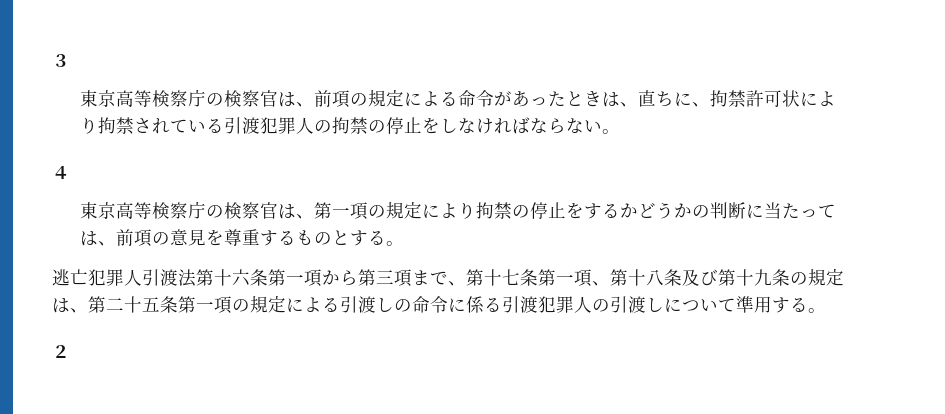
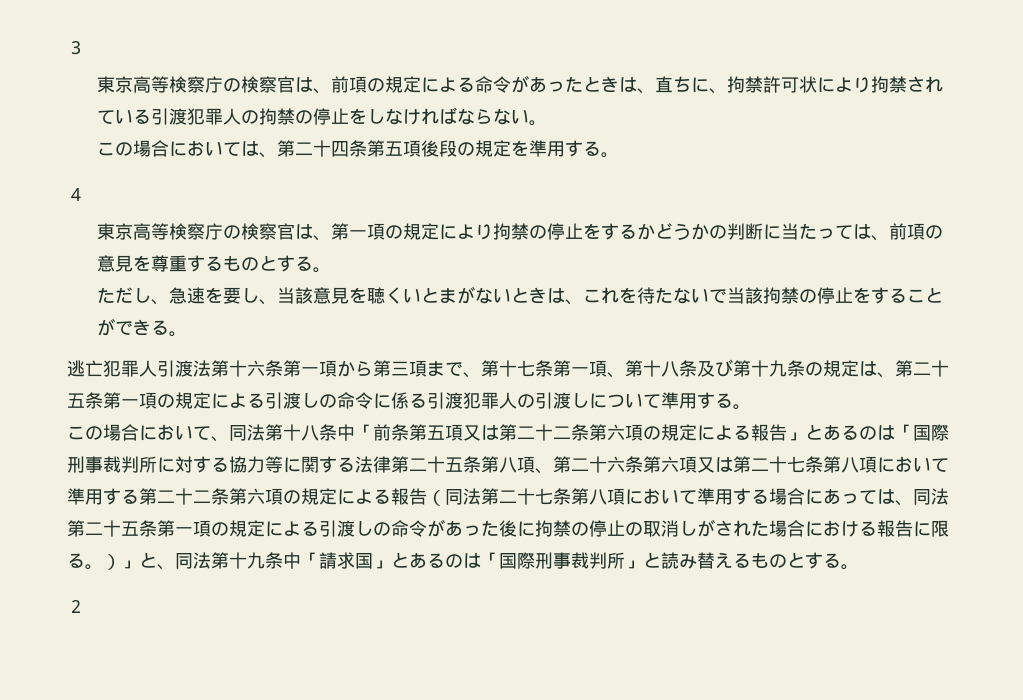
+ この場合においては、第二十四条第五項後段の規定を準用する。
+ ただし、急速を要し、当該意見を聴くいとまがないときは、これを待たないで当該拘禁の停止をすることができる。
+ この場合において、同法第十八条中「前条第五項又は第二十二条第六項の規定による報告」とあるのは「国際刑事裁判所に対する協力等に関する法律第二十五条第八項、第二十六条第六項又は第二十七条第八項において準用する第二十二条第六項の規定による報告（同法第二十七条第八項において準用する場合にあっては、同法第二十五条第一項の規定による引渡しの命令があった後に拘禁の停止の取消しがされた場合における報告に限る。）」と、同法第十九条中「請求国」とあるのは「国際刑事裁判所」と読み替えるものとする。

